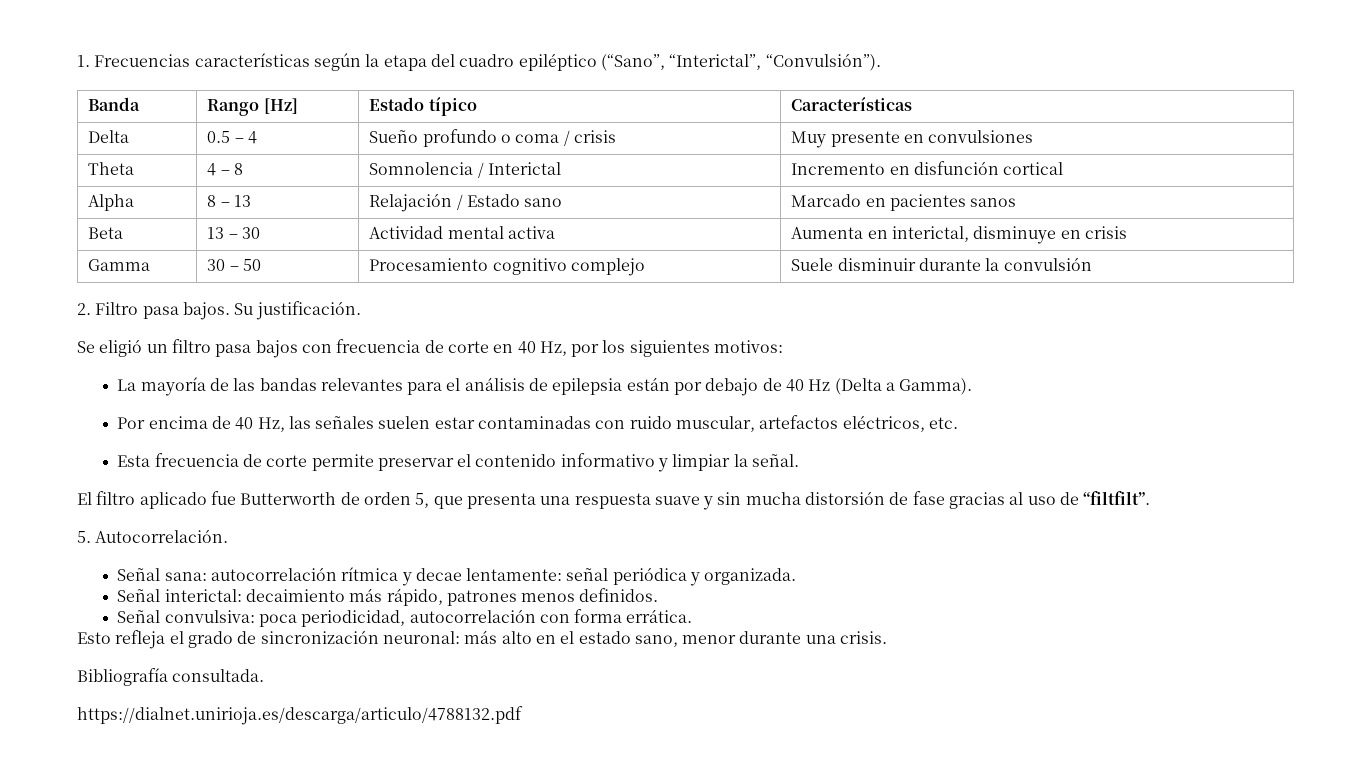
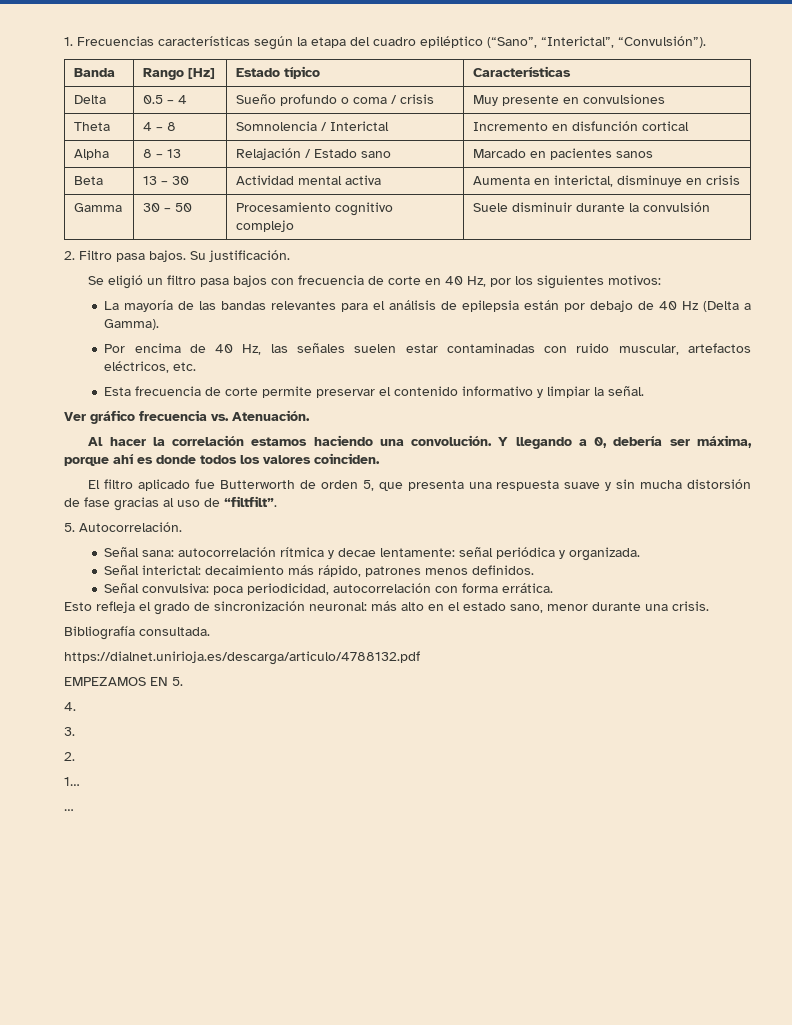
+ Ver gráfico frecuencia vs. Atenuación.
+ Al hacer la correlación estamos haciendo una convolución. Y llegando a 0, debería ser máxima, porque ahí es donde todos los valores coinciden.
+ EMPEZAMOS EN 5.
+ 4.
+ 3.
+ 2.
+ 1…
+ …

